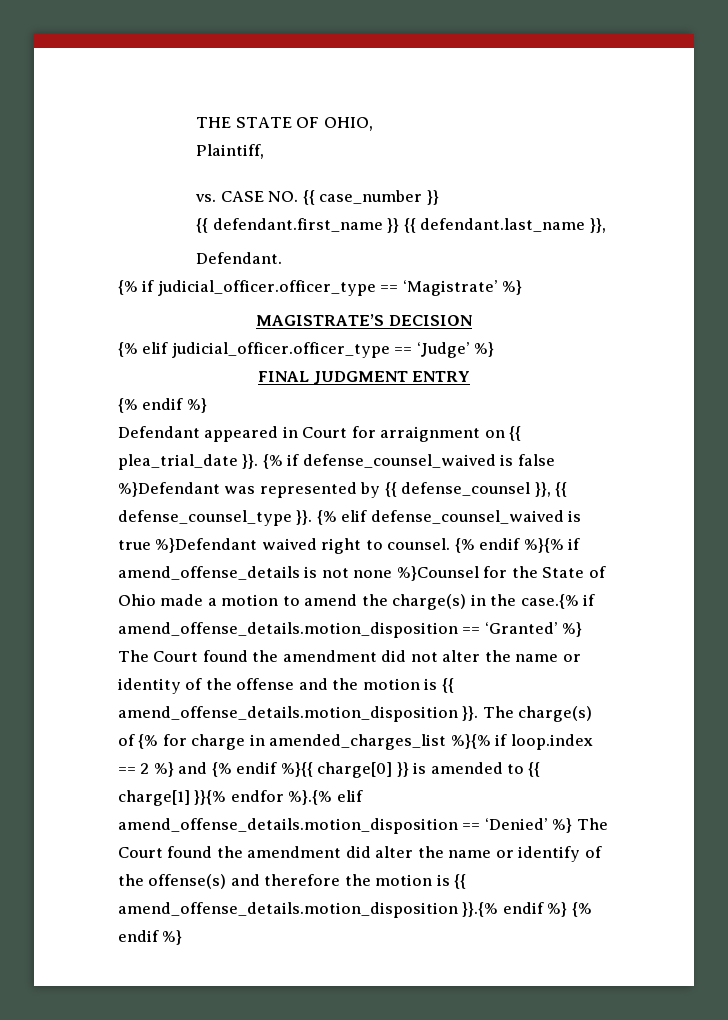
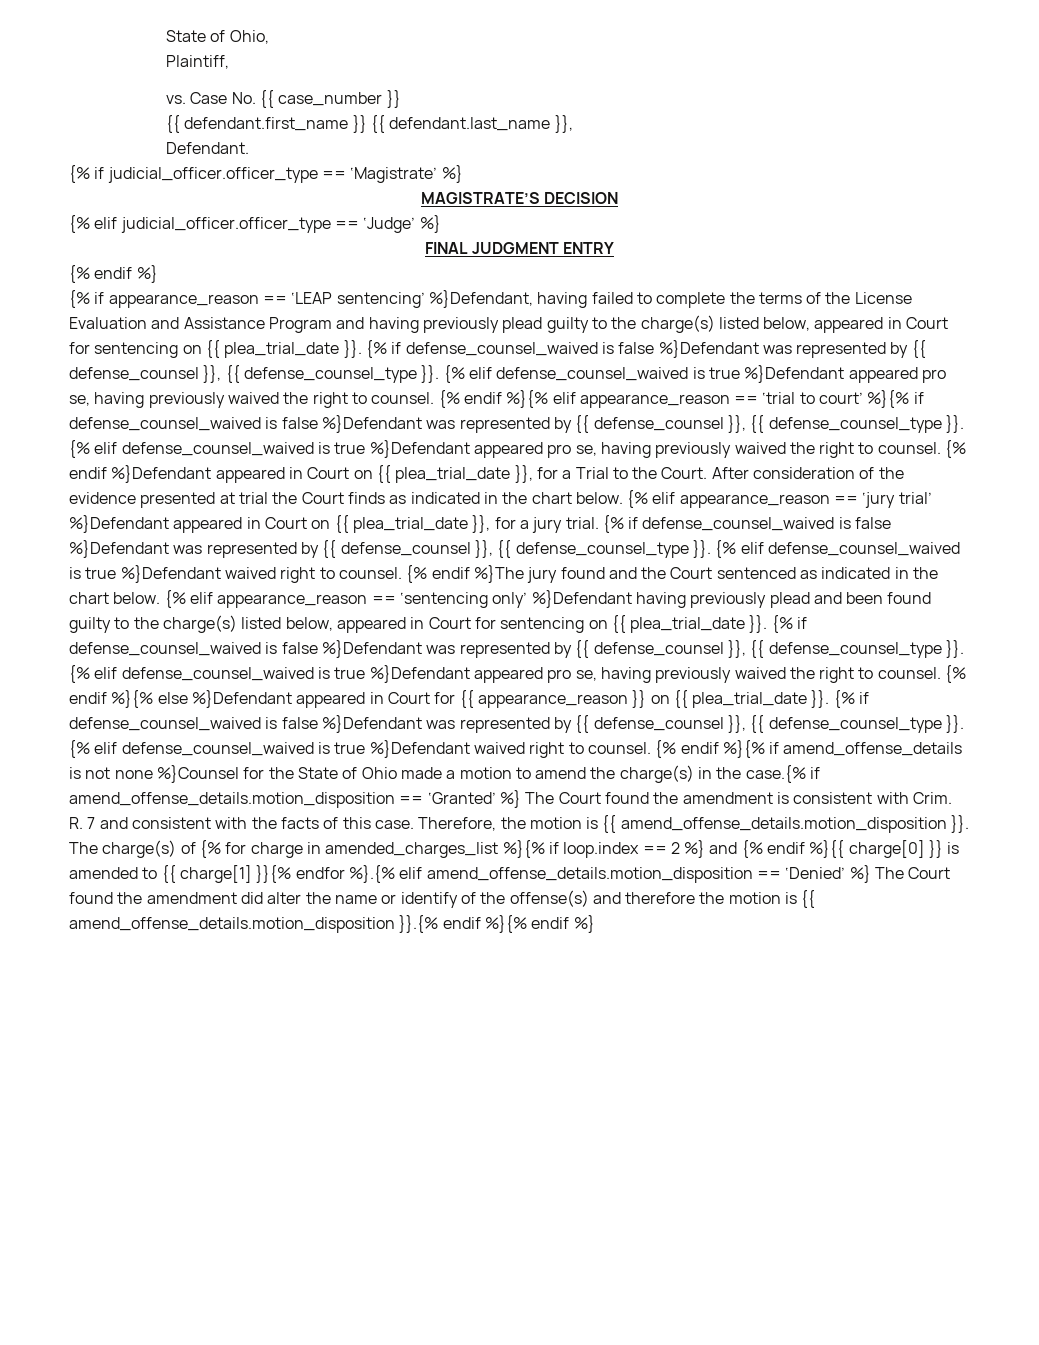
- THE STATE OF OHIO,
+ State of Ohio,
- vs. CASE NO. {{ case_number }}
+ vs. Case No. {{ case_number }}
- Defendant appeared in Court for arraignment on {{ plea_trial_date }}.
+ {% if appearance_reason == ‘LEAP sentencing’ %}Defendant, having failed to complete the terms of the License Evaluation and Assistance Program and having previously plead guilty to the charge(s) listed below, appeared in Court for sentencing on {{ plea_trial_date }}. {% if defense_counsel_waived is false %}Defendant was represented by {{ defense_counsel }}, {{ defense_counsel_type }}. {% elif defense_counsel_waived is true %}Defendant appeared pro se, having previously waived the right to counsel. {% endif %}{% elif appearance_reason == ‘trial to court’ %}{% if defense_counsel_waived is false %}Defendant was represented by {{ defense_counsel }}, {{ defense_counsel_type }}. {% elif defense_counsel_waived is true %}Defendant appeared pro se, having previously waived the right to counsel. {% endif %}Defendant appeared in Court on {{ plea_trial_date }}, for a Trial to the Court. After consideration of the evidence presented at trial the Court finds as indicated in the chart below. {% elif appearance_reason == ‘jury trial’ %}Defendant appeared in Court on {{ plea_trial_date }}, for a jury trial. {% if defense_counsel_waived is false %}Defendant was represented by {{ defense_counsel }}, {{ defense_counsel_type }}. {% elif defense_counsel_waived is true %}Defendant waived right to counsel. {% endif %}The jury found and the Court sentenced as indicated in the chart below. {% elif appearance_reason == ‘sentencing only’ %}Defendant having previously plead and been found guilty to the charge(s) listed below, appeared in Court for sentencing on {{ plea_trial_date }}. {% if defense_counsel_waived is false %}Defendant was represented by {{ defense_counsel }}, {{ defense_counsel_type }}. {% elif defense_counsel_waived is true %}Defendant appeared pro se, having previously waived the right to counsel. {% endif %}{% else %}Defendant appeared in Court for {{ appearance_reason }} on {{ plea_trial_date }}.
- {% endif %}{% if amend_offense_details is not none %}Counsel for the State of Ohio made a motion to amend the charge(s) in the case.{% if amend_offense_details.motion_disposition == ‘Granted’ %} The Court found the amendment did not alter the name or identity of the offense and the motion is {{ amend_offense_details.motion_disposition }}.
+ {% endif %}{% if amend_offense_details is not none %}Counsel for the State of Ohio made a motion to amend the charge(s) in the case.{% if amend_offense_details.motion_disposition == ‘Granted’ %} The Court found the amendment is consistent with Crim. R. 7 and consistent with the facts of this case. Therefore, the motion is {{ amend_offense_details.motion_disposition }}.
- The charge(s) of {% for charge in amended_charges_list %}{% if loop.index == 2 %} and {% endif %}{{ charge[0] }} is amended to {{ charge[1] }}{% endfor %}.{% elif amend_offense_details.motion_disposition == ‘Denied’ %} The Court found the amendment did alter the name or identify of the offense(s) and therefore the motion is {{ amend_offense_details.motion_disposition }}.{% endif %} {% endif %}
+ The charge(s) of {% for charge in amended_charges_list %}{% if loop.index == 2 %} and {% endif %}{{ charge[0] }} is amended to {{ charge[1] }}{% endfor %}.{% elif amend_offense_details.motion_disposition == ‘Denied’ %} The Court found the amendment did alter the name or identify of the offense(s) and therefore the motion is {{ amend_offense_details.motion_disposition }}.{% endif %}{% endif %}

